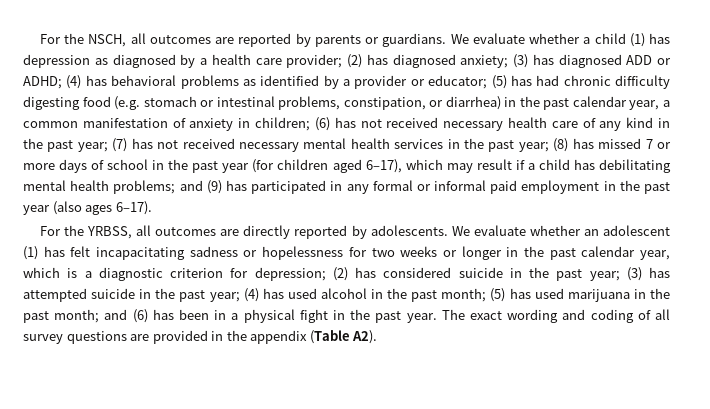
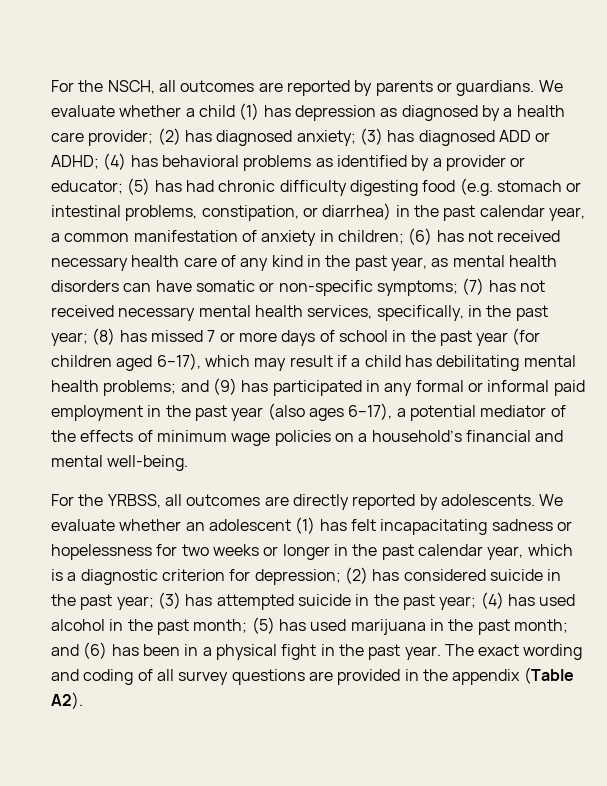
- (6) has not received necessary health care of any kind in the past year;
+ (6) has not received necessary health care of any kind in the past year, as mental health disorders can have somatic or non-specific symptoms;
- (7) has not received necessary mental health services in the past year;
+ (7) has not received necessary mental health services, specifically, in the past year;
- and (9) has participated in any formal or informal paid employment in the past year (also ages 6–17).
+ and (9) has participated in any formal or informal paid employment in the past year (also ages 6–17), a potential mediator of the effects of minimum wage policies on a household’s financial and mental well-being.

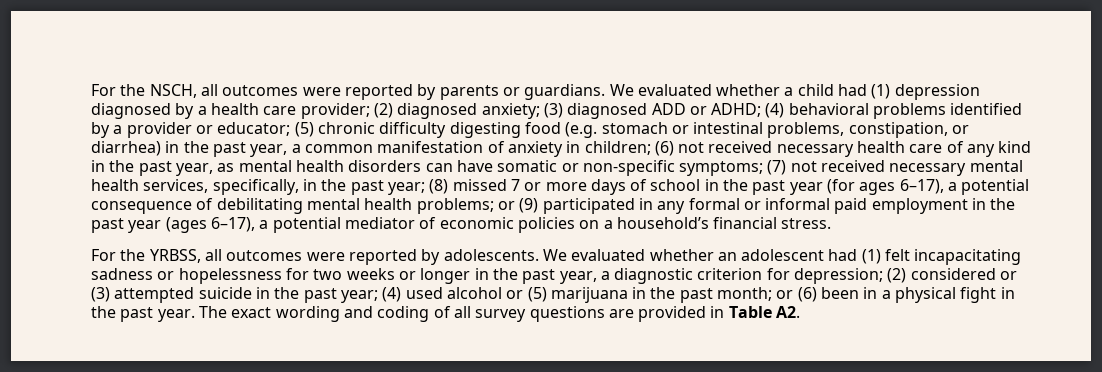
- For the NSCH, all outcomes are reported by parents or guardians.
+ For the NSCH, all outcomes were reported by parents or guardians.
- We evaluate whether a child (1) has depression as diagnosed by a health care provider;
+ We evaluated whether a child had (1) depression diagnosed by a health care provider;
- (2) has diagnosed anxiety;
+ (2) diagnosed anxiety;
- (3) has diagnosed ADD or ADHD;
+ (3) diagnosed ADD or ADHD;
- (4) has behavioral problems as identified by a provider or educator;
+ (4) behavioral problems identified by a provider or educator;
- (5) has had chronic difficulty digesting food (e.g. stomach or intestinal problems, constipation, or diarrhea) in the past calendar year, a common manifestation of anxiety in children;
+ (5) chronic difficulty digesting food (e.g. stomach or intestinal problems, constipation, or diarrhea) in the past year, a common manifestation of anxiety in children;
- (6) has not received necessary health care of any kind in the past year, as mental health disorders can have somatic or non-specific symptoms;
+ (6) not received necessary health care of any kind in the past year, as mental health disorders can have somatic or non-specific symptoms;
- (7) has not received necessary mental health services, specifically, in the past year;
+ (7) not received necessary mental health services, specifically, in the past year;
- (8) has missed 7 or more days of school in the past year (for children aged 6–17), which may result if a child has debilitating mental health problems;
+ (8) missed 7 or more days of school in the past year (for ages 6–17), a potential consequence of debilitating mental health problems;
- and (9) has participated in any formal or informal paid employment in the past year (also ages 6–17), a potential mediator of the effects of minimum wage policies on a household’s financial and mental well-being.
+ or (9) participated in any formal or informal paid employment in the past year (ages 6–17), a potential mediator of economic policies on a household’s financial stress.
- For the YRBSS, all outcomes are directly reported by adolescents.
+ For the YRBSS, all outcomes were reported by adolescents.
- We evaluate whether an adolescent (1) has felt incapacitating sadness or hopelessness for two weeks or longer in the past calendar year, which is a diagnostic criterion for depression; (2) has considered suicide in the past year; (3) has attempted suicide in the past year; (4) has used alcohol in the past month; (5) has used marijuana in the past month; and (6) has been in a physical fight in the past year.
+ We evaluated whether an adolescent had (1) felt incapacitating sadness or hopelessness for two weeks or longer in the past year, a diagnostic criterion for depression; (2) considered or (3) attempted suicide in the past year; (4) used alcohol or (5) marijuana in the past month; or (6) been in a physical fight in the past year.
- The exact wording and coding of all survey questions are provided in the appendix (Table A2).
+ The exact wording and coding of all survey questions are provided in Table A2.

